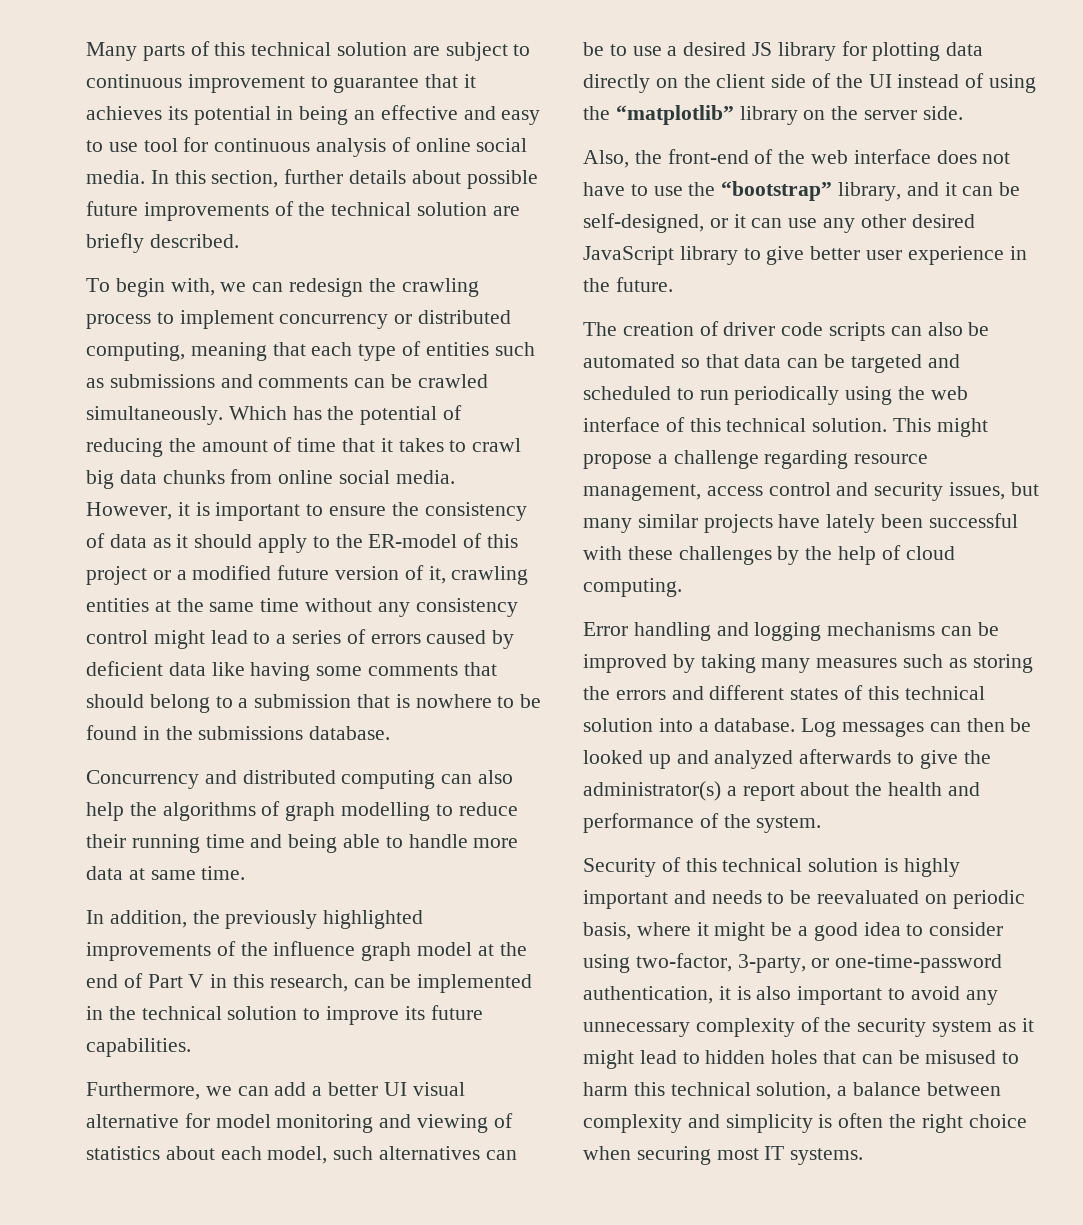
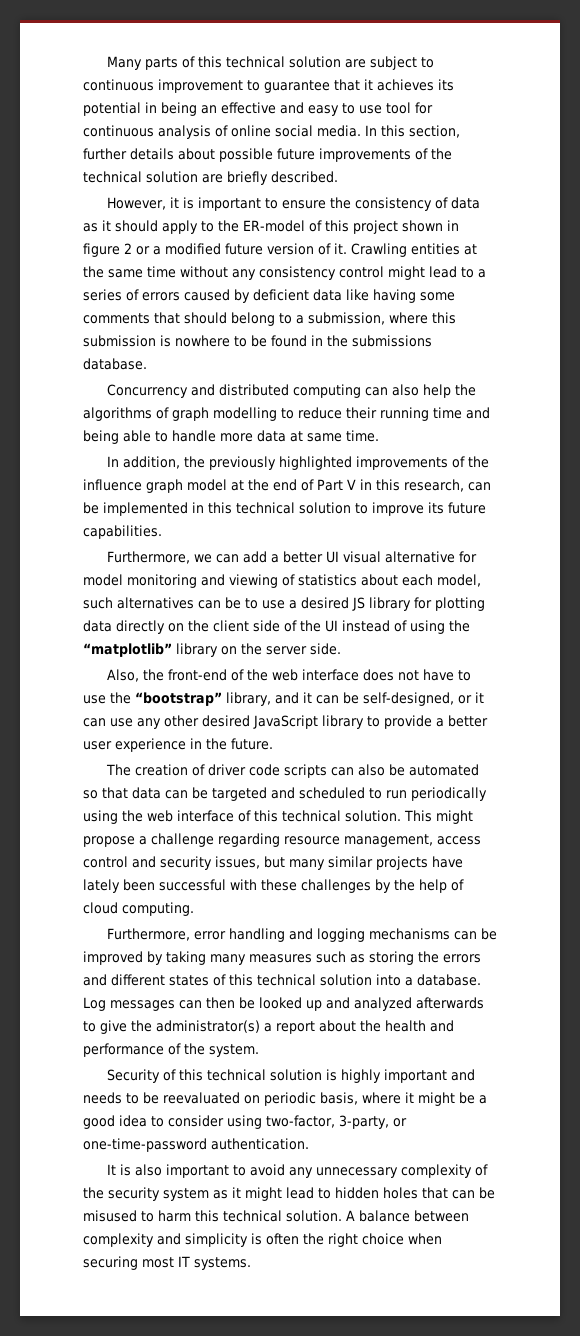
- To begin with, we can redesign the crawling process to implement concurrency or distributed computing, meaning that each type of entities such as submissions and comments can be crawled simultaneously. Which has the potential of reducing the amount of time that it takes to crawl big data chunks from online social media. However, it is important to ensure the consistency of data as it should apply to the ER-model of this project or a modified future version of it, crawling entities at the same time without any consistency control might lead to a series of errors caused by deficient data like having some comments that should belong to a submission that is nowhere to be found in the submissions database.
+ However, it is important to ensure the consistency of data as it should apply to the ER-model of this project shown in figure 2 or a modified future version of it. Crawling entities at the same time without any consistency control might lead to a series of errors caused by deficient data like having some comments that should belong to a submission, where this submission is nowhere to be found in the submissions database.
- In addition, the previously highlighted improvements of the influence graph model at the end of Part V in this research, can be implemented in the technical solution to improve its future capabilities.
+ In addition, the previously highlighted improvements of the influence graph model at the end of Part V in this research, can be implemented in this technical solution to improve its future capabilities.
- Also, the front-end of the web interface does not have to use the “bootstrap” library, and it can be self-designed, or it can use any other desired JavaScript library to give better user experience in the future.
+ Also, the front-end of the web interface does not have to use the “bootstrap” library, and it can be self-designed, or it can use any other desired JavaScript library to provide a better user experience in the future.
- Error handling and logging mechanisms can be improved by taking many measures such as storing the errors and different states of this technical solution into a database.
+ Furthermore, error handling and logging mechanisms can be improved by taking many measures such as storing the errors and different states of this technical solution into a database.
- Security of this technical solution is highly important and needs to be reevaluated on periodic basis, where it might be a good idea to consider using two-factor, 3-party, or one-time-password authentication, it is also important to avoid any unnecessary complexity of the security system as it might lead to hidden holes that can be misused to harm this technical solution, a balance between complexity and simplicity is often the right choice when securing most IT systems.
+ Security of this technical solution is highly important and needs to be reevaluated on periodic basis, where it might be a good idea to consider using two-factor, 3-party, or one-time-password authentication.
+ It is also important to avoid any unnecessary complexity of the security system as it might lead to hidden holes that can be misused to harm this technical solution. A balance between complexity and simplicity is often the right choice when securing most IT systems.

